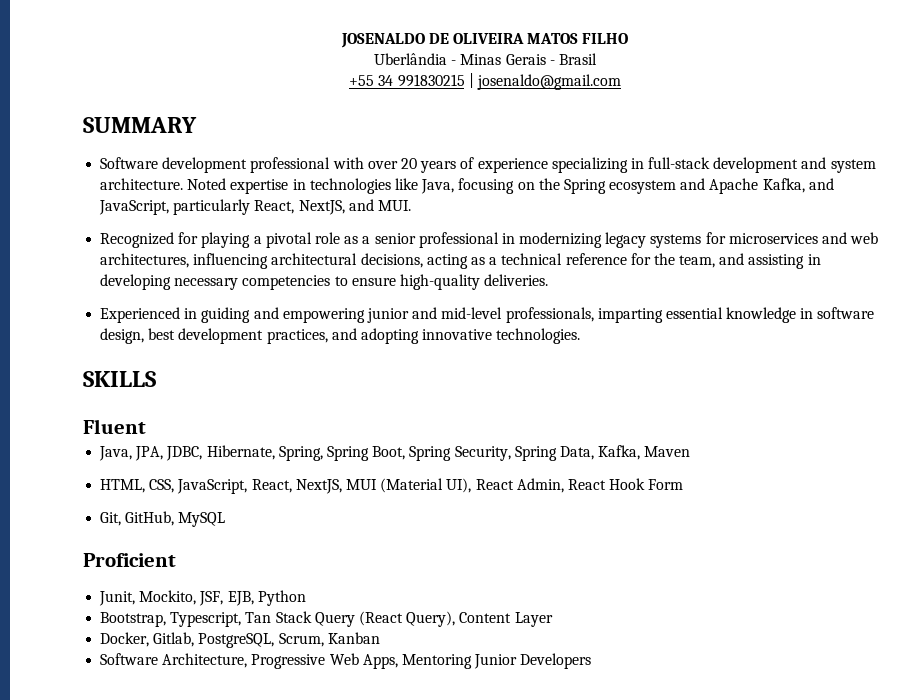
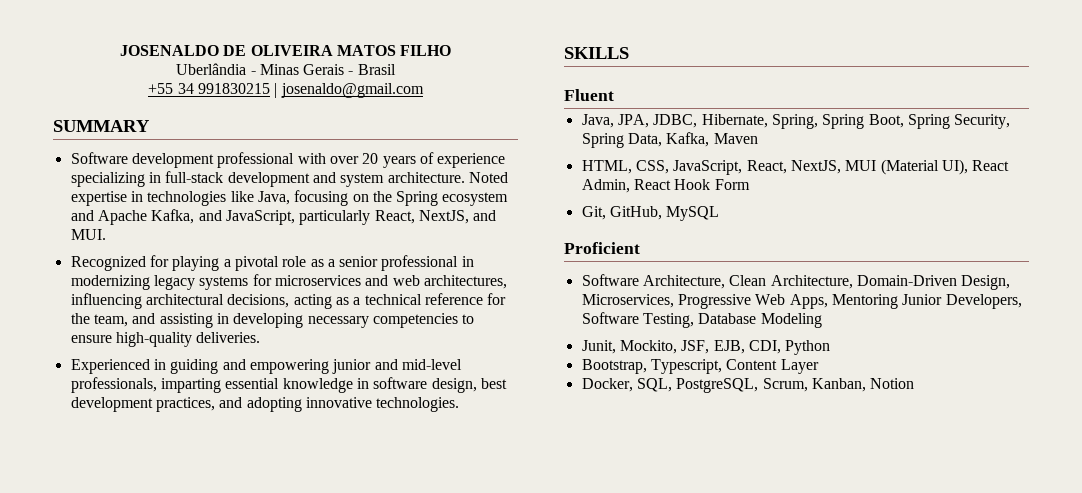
- Junit, Mockito, JSF, EJB, Python
- Bootstrap, Typescript, Tan Stack Query (React Query), Content Layer
- Docker, Gitlab, PostgreSQL, Scrum, Kanban
- Software Architecture, Progressive Web Apps, Mentoring Junior Developers
+ Software Architecture, Clean Architecture, Domain-Driven Design, Microservices, Progressive Web Apps, Mentoring Junior Developers, Software Testing, Database Modeling
+ Junit, Mockito, JSF, EJB, CDI, Python
+ Bootstrap, Typescript, Content Layer
+ Docker, SQL, PostgreSQL, Scrum, Kanban, Notion

